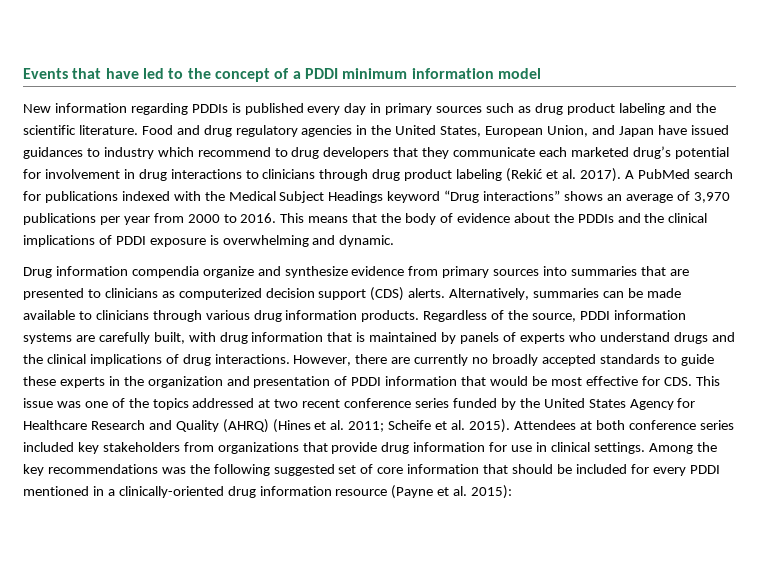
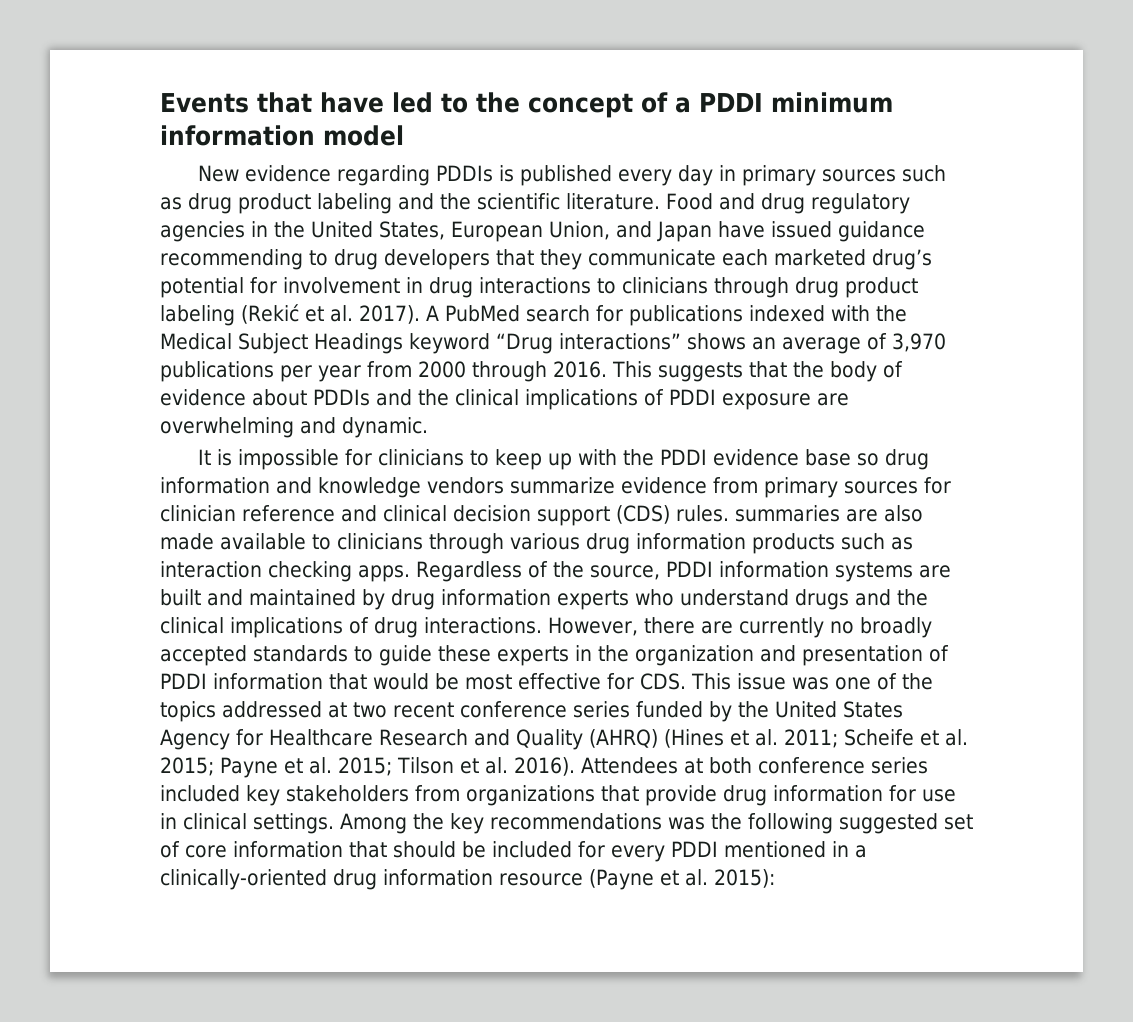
- New information regarding PDDIs is published every day in primary sources such as drug product labeling and the scientific literature.
+ New evidence regarding PDDIs is published every day in primary sources such as drug product labeling and the scientific literature.
- Food and drug regulatory agencies in the United States, European Union, and Japan have issued guidances to industry which recommend to drug developers that they communicate each marketed drug’s potential for involvement in drug interactions to clinicians through drug product labeling (Rekić et al. 2017).
+ Food and drug regulatory agencies in the United States, European Union, and Japan have issued guidance recommending to drug developers that they communicate each marketed drug’s potential for involvement in drug interactions to clinicians through drug product labeling (Rekić et al. 2017).
- A PubMed search for publications indexed with the Medical Subject Headings keyword “Drug interactions” shows an average of 3,970 publications per year from 2000 to 2016.
+ A PubMed search for publications indexed with the Medical Subject Headings keyword “Drug interactions” shows an average of 3,970 publications per year from 2000 through 2016.
- This means that the body of evidence about the PDDIs and the clinical implications of PDDI exposure is overwhelming and dynamic.
+ This suggests that the body of evidence about PDDIs and the clinical implications of PDDI exposure are overwhelming and dynamic.
- Drug information compendia organize and synthesize evidence from primary sources into summaries that are presented to clinicians as computerized decision support (CDS) alerts. Alternatively, summaries can be made available to clinicians through various drug information products.
+ It is impossible for clinicians to keep up with the PDDI evidence base so drug information and knowledge vendors summarize evidence from primary sources for clinician reference and clinical decision support (CDS) rules. summaries are also made available to clinicians through various drug information products such as interaction checking apps.
- Regardless of the source, PDDI information systems are carefully built, with drug information that is maintained by panels of experts who understand drugs and the clinical implications of drug interactions.
+ Regardless of the source, PDDI information systems are built and maintained by drug information experts who understand drugs and the clinical implications of drug interactions.
- However, there are currently no broadly accepted standards to guide these experts in the organization and presentation of PDDI information that would be most effective for CDS. This issue was one of the topics addressed at two recent conference series funded by the United States Agency for Healthcare Research and Quality (AHRQ) (Hines et al. 2011; Scheife et al. 2015).
+ However, there are currently no broadly accepted standards to guide these experts in the organization and presentation of PDDI information that would be most effective for CDS. This issue was one of the topics addressed at two recent conference series funded by the United States Agency for Healthcare Research and Quality (AHRQ) (Hines et al. 2011; Scheife et al. 2015; Payne et al. 2015; Tilson et al. 2016).

